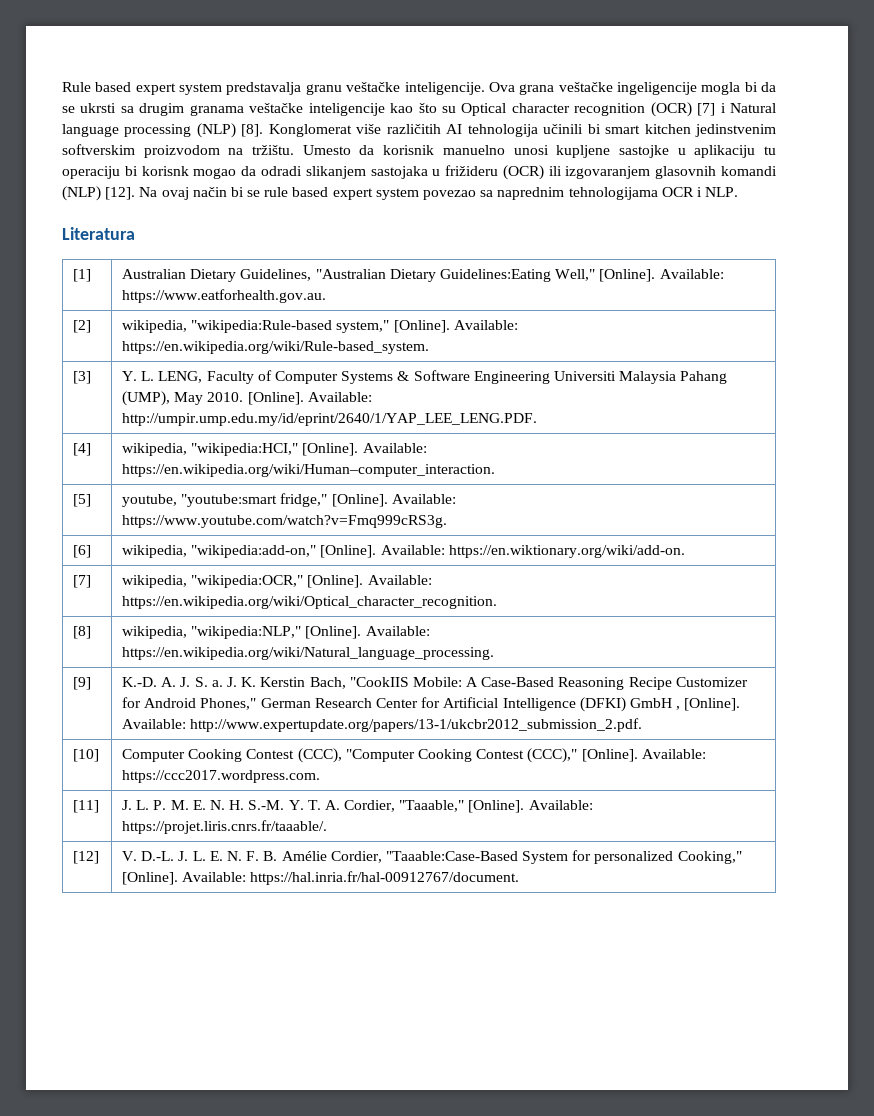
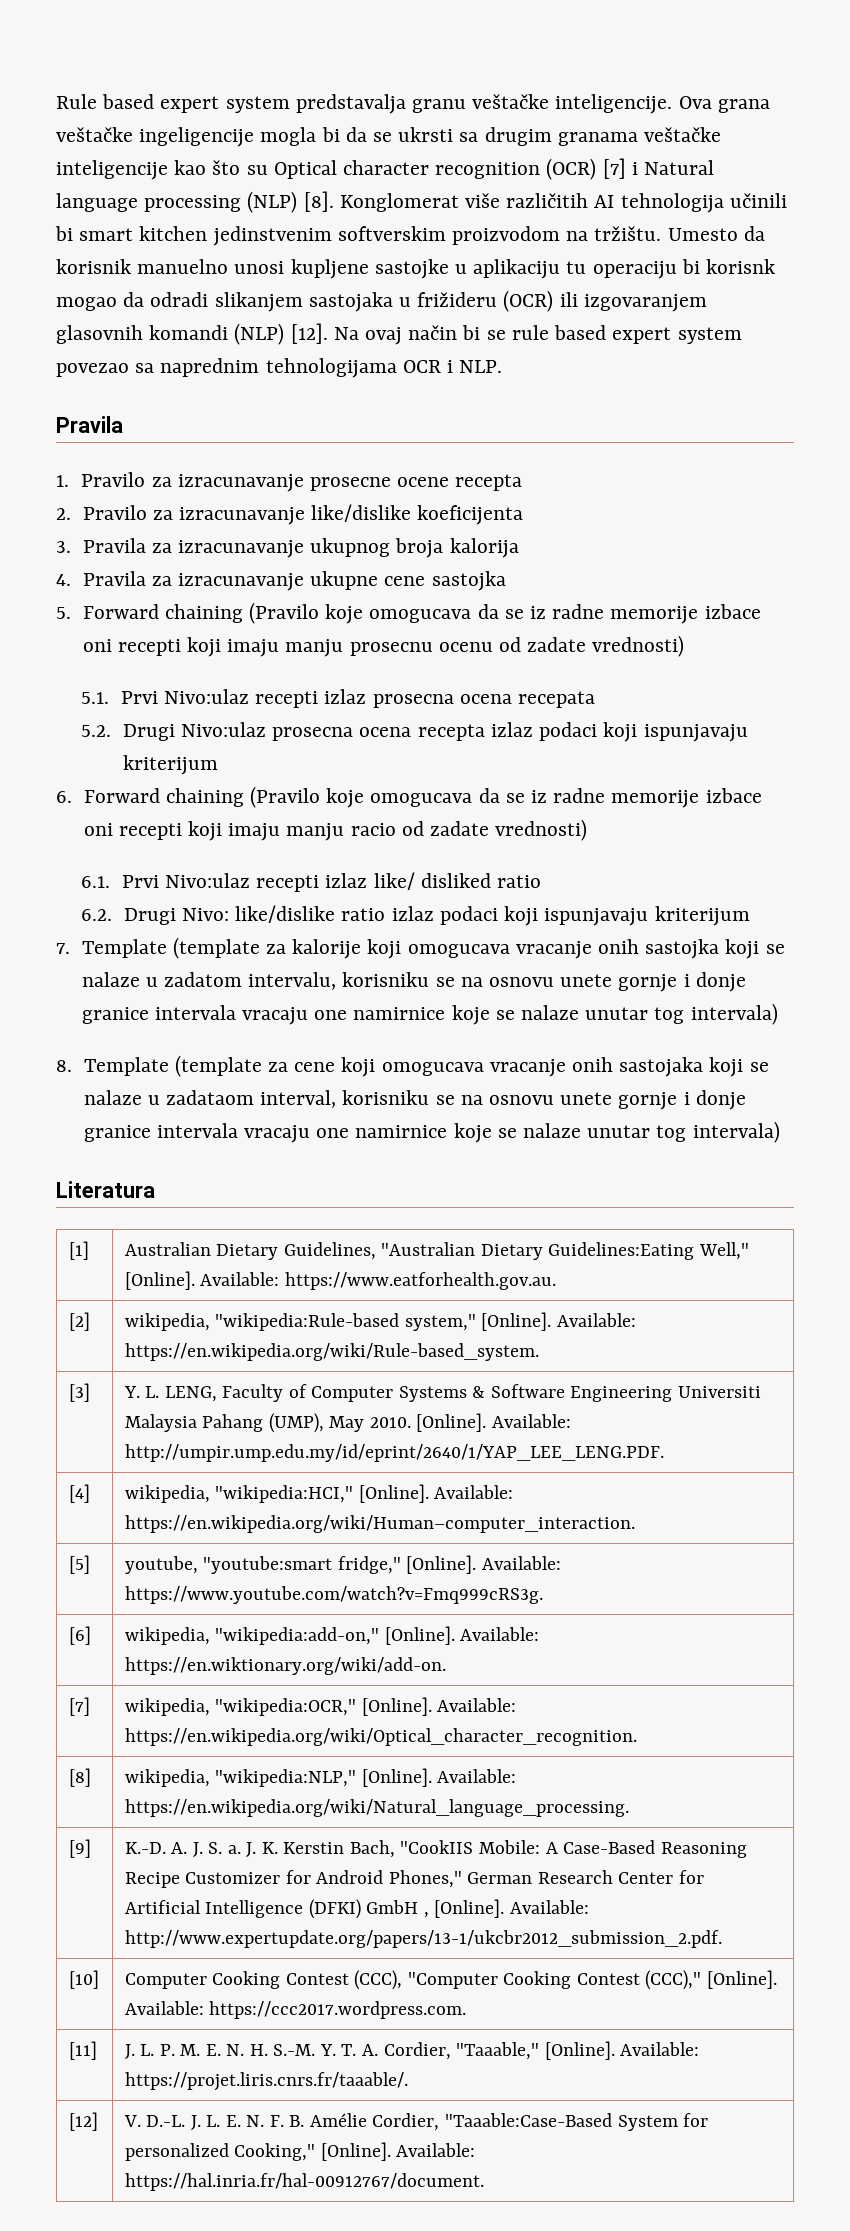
  Na ovaj način bi se rule based expert system povezao sa naprednim tehnologijama OCR i NLP.
+ Pravila
+ 1. Pravilo za izracunavanje prosecne ocene recepta
+ 2. Pravilo za izracunavanje like/dislike koeficijenta
+ 3. Pravila za izracunavanje ukupnog broja kalorija
+ 4. Pravila za izracunavanje ukupne cene sastojka
+ 5. Forward chaining (Pravilo koje omogucava da se iz radne memorije izbace oni recepti koji imaju manju prosecnu ocenu od zadate vrednosti)
+ 5.1. Prvi Nivo:ulaz recepti izlaz prosecna ocena recepata
+ 5.2. Drugi Nivo:ulaz prosecna ocena recepta izlaz podaci koji ispunjavaju kriterijum
+ 6. Forward chaining (Pravilo koje omogucava da se iz radne memorije izbace oni recepti koji imaju manju racio od zadate vrednosti)
+ 6.1. Prvi Nivo:ulaz recepti izlaz like/ disliked ratio
+ 6.2. Drugi Nivo: like/dislike ratio izlaz podaci koji ispunjavaju kriterijum
+ 7. Template (template za kalorije koji omogucava vracanje onih sastojka koji se nalaze u zadatom intervalu, korisniku se na osnovu unete gornje i donje granice intervala vracaju one namirnice koje se nalaze unutar tog intervala)
+ 8. Template (template za cene koji omogucava vracanje onih sastojaka koji se nalaze u zadataom interval, korisniku se na osnovu unete gornje i donje granice intervala vracaju one namirnice koje se nalaze unutar tog intervala)

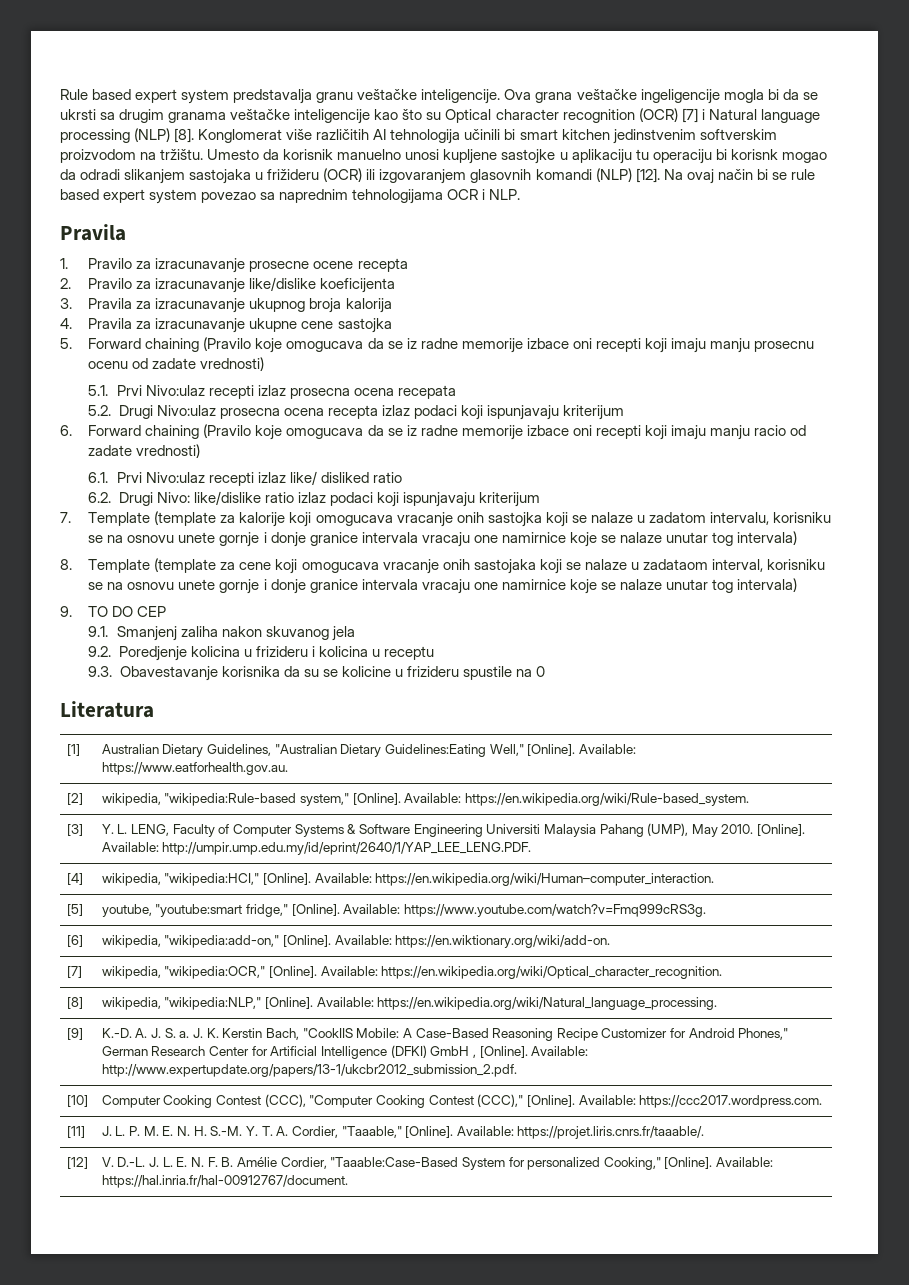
+ 9. TO DO CEP
+ 9.1. Smanjenj zaliha nakon skuvanog jela
+ 9.2. Poredjenje kolicina u frizideru i kolicina u receptu
+ 9.3. Obavestavanje korisnika da su se kolicine u frizideru spustile na 0

